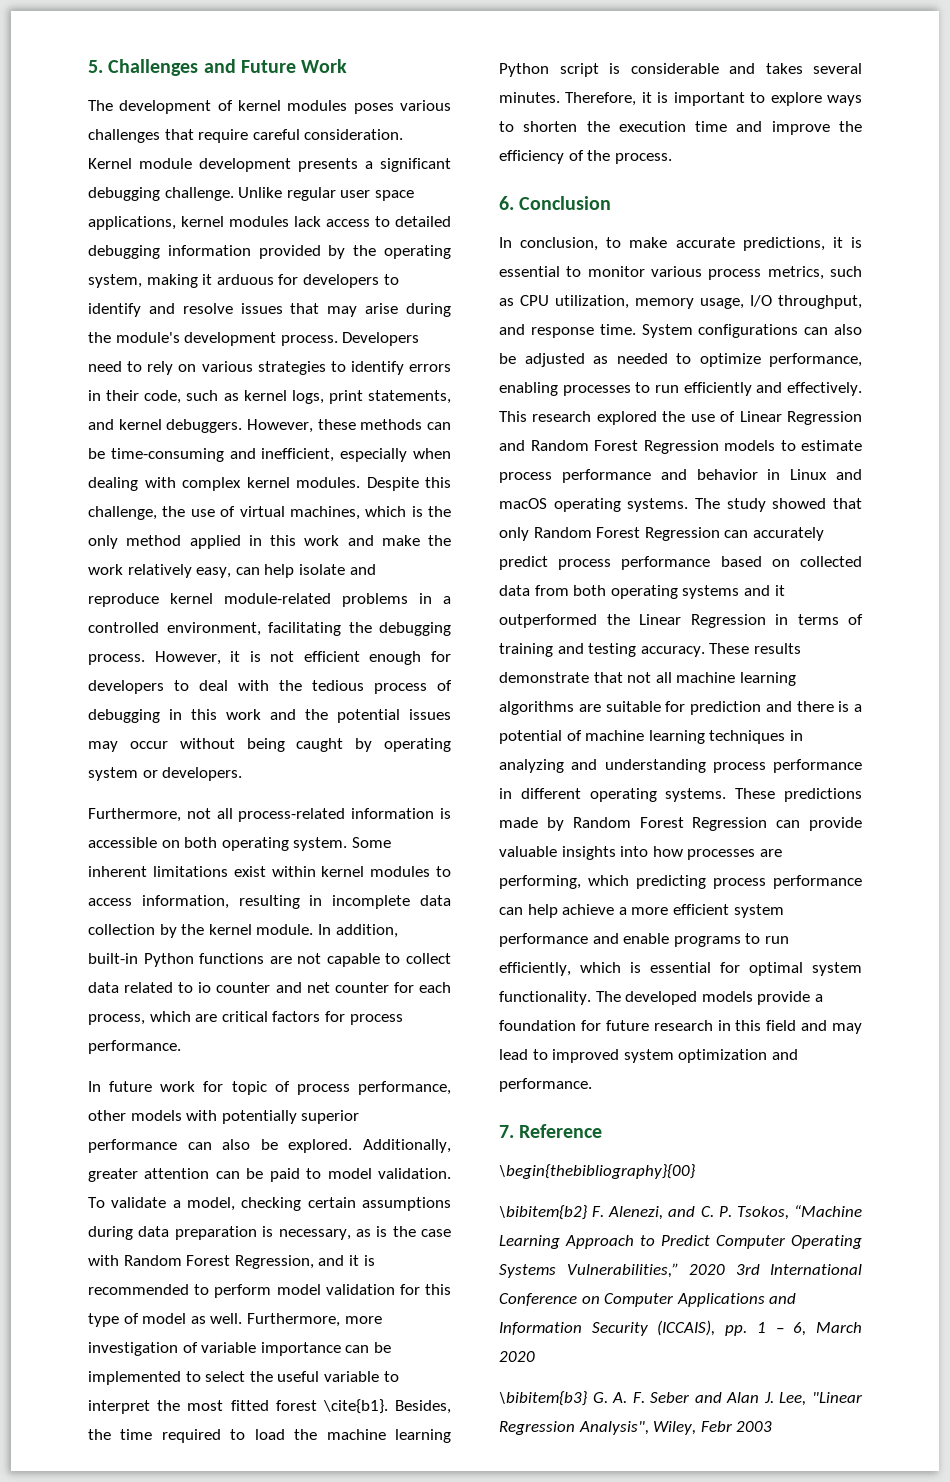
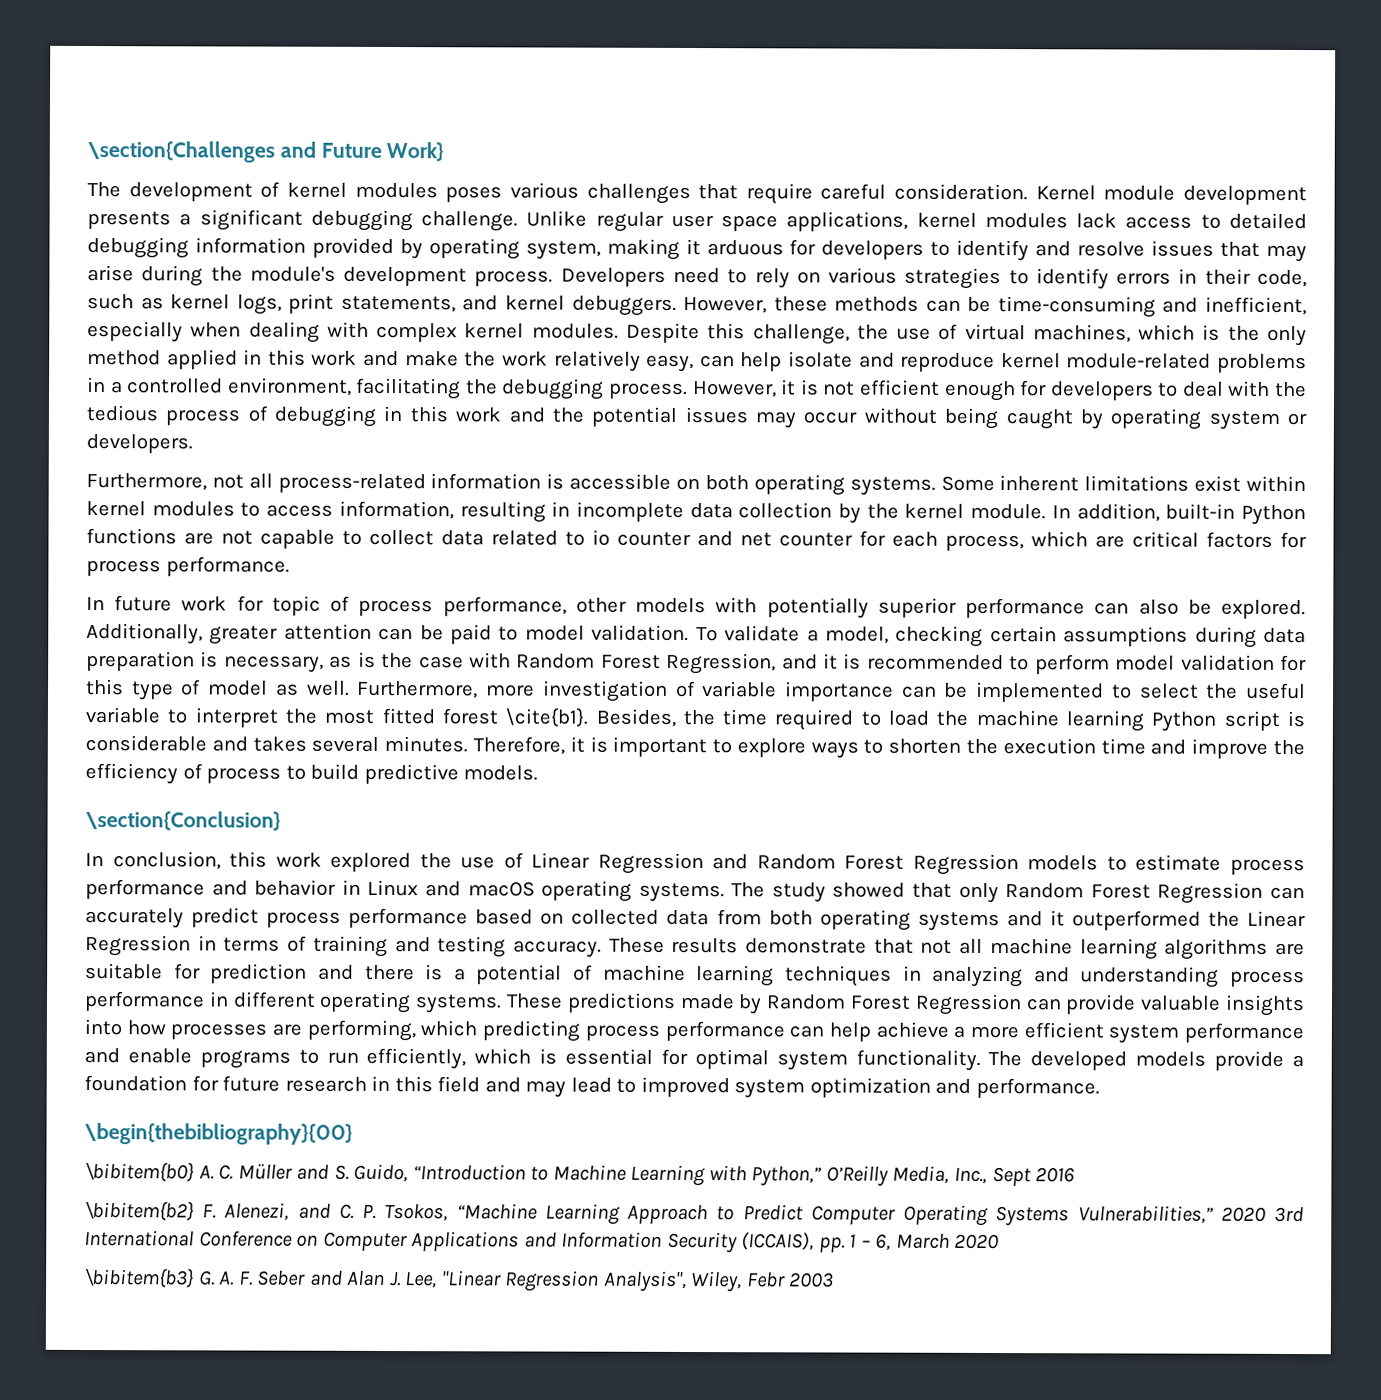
- 5. Challenges and Future Work
+ \section{Challenges and Future Work}
- Unlike regular user space applications, kernel modules lack access to detailed debugging information provided by the operating system, making it arduous for developers to identify and resolve issues that may arise during the module's development process.
+ Unlike regular user space applications, kernel modules lack access to detailed debugging information provided by operating system, making it arduous for developers to identify and resolve issues that may arise during the module's development process.
- Furthermore, not all process-related information is accessible on both operating system.
+ Furthermore, not all process-related information is accessible on both operating systems.
- Therefore, it is important to explore ways to shorten the execution time and improve the efficiency of the process.
- 6. Conclusion
- In conclusion, to make accurate predictions, it is essential to monitor various process metrics, such as CPU utilization, memory usage, I/O throughput, and response time. System configurations can also be adjusted as needed to optimize performance, enabling processes to run efficiently and effectively. This research explored the use of Linear Regression and Random Forest Regression models to estimate process performance and behavior in Linux and macOS operating systems.
+ Therefore, it is important to explore ways to shorten the execution time and improve the efficiency of process to build predictive models.
+ \section{Conclusion}
+ In conclusion, this work explored the use of Linear Regression and Random Forest Regression models to estimate process performance and behavior in Linux and macOS operating systems.
- 7. Reference
  \begin{thebibliography}{00}
+ \bibitem{b0} A. C. Müller and S. Guido, “Introduction to Machine Learning with Python,” O’Reilly Media, Inc., Sept 2016

